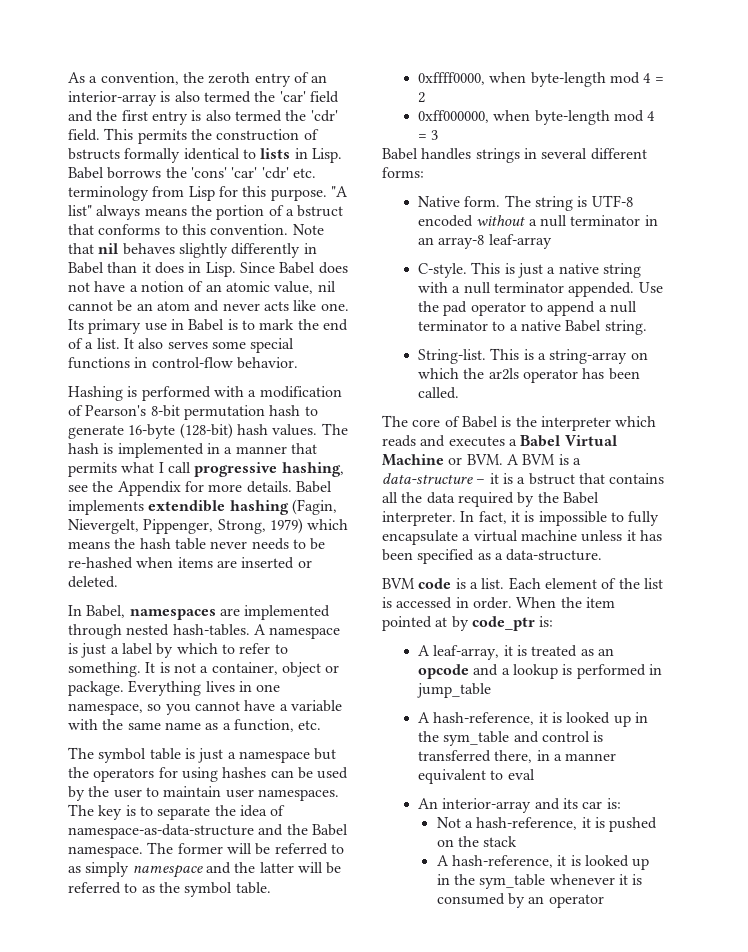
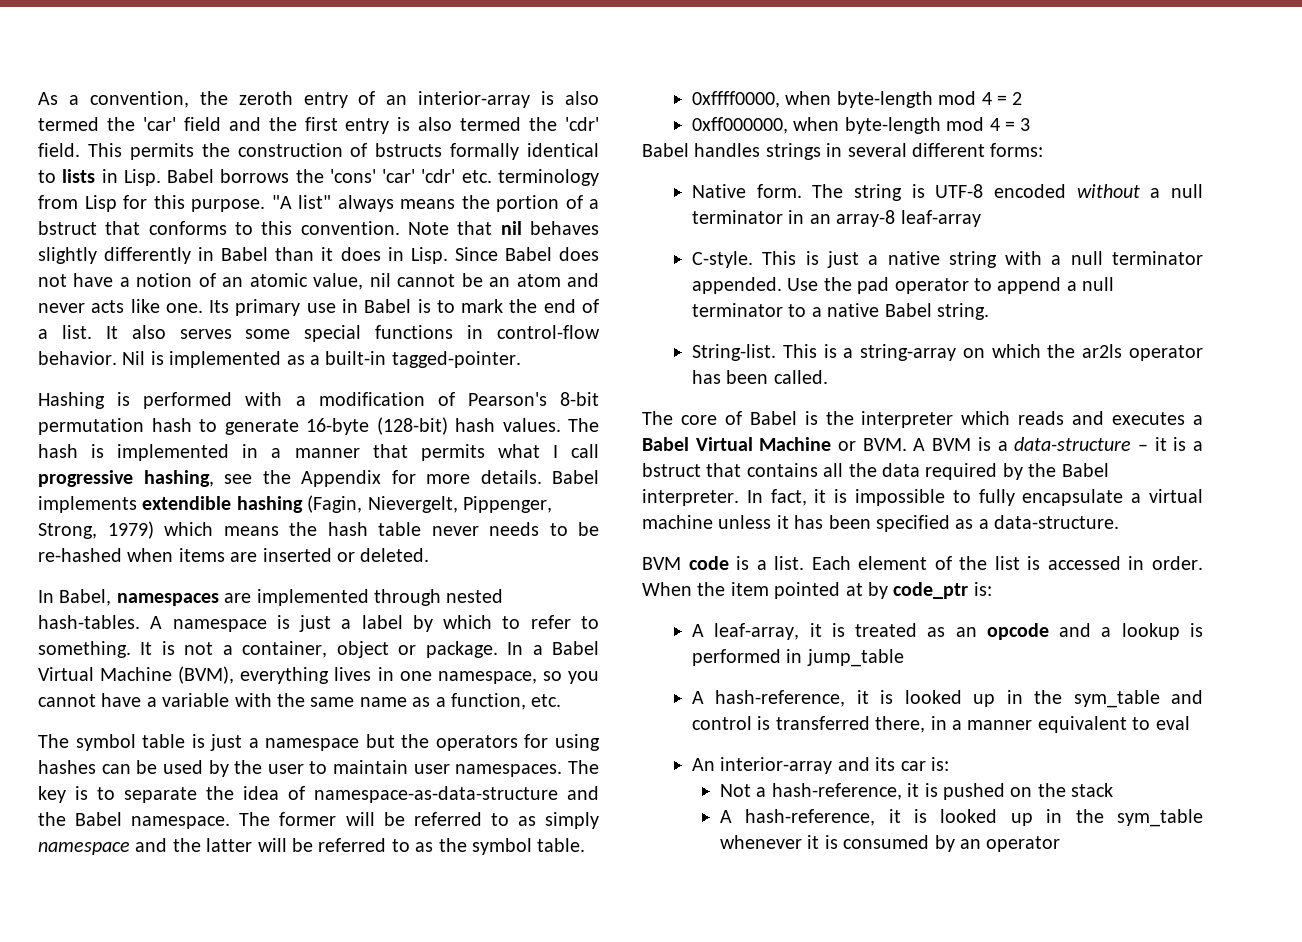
+ Nil is implemented as a built-in tagged-pointer.
- Everything lives in one namespace, so you cannot have a variable with the same name as a function, etc.
+ In a Babel Virtual Machine (BVM), everything lives in one namespace, so you cannot have a variable with the same name as a function, etc.

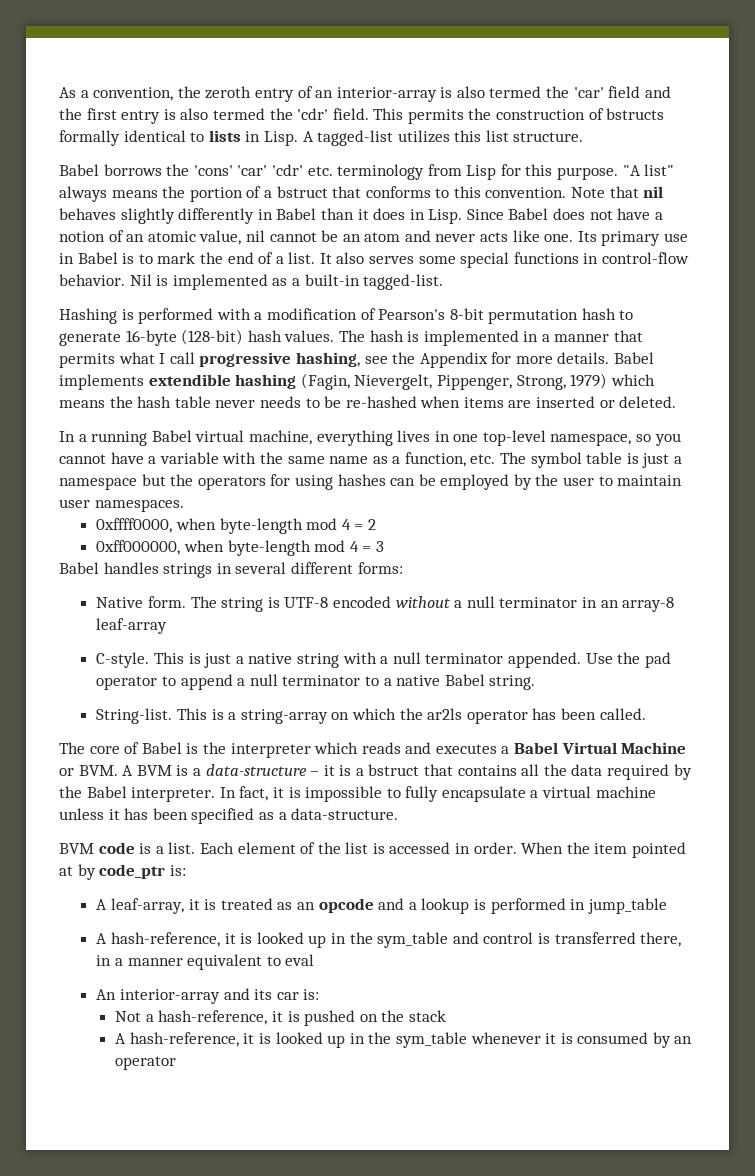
- This permits the construction of bstructs formally identical to lists in Lisp. Babel borrows the 'cons' 'car' 'cdr' etc. terminology from Lisp for this purpose.
+ This permits the construction of bstructs formally identical to lists in Lisp. A tagged-list utilizes this list structure.
+ Babel borrows the 'cons' 'car' 'cdr' etc. terminology from Lisp for this purpose.
- Nil is implemented as a built-in tagged-pointer.
+ Nil is implemented as a built-in tagged-list.
- In Babel, namespaces are implemented through nested hash-tables. A namespace is just a label by which to refer to something. It is not a container, object or package. In a Babel Virtual Machine (BVM), everything lives in one namespace, so you cannot have a variable with the same name as a function, etc.
- The symbol table is just a namespace but the operators for using hashes can be used by the user to maintain user namespaces. The key is to separate the idea of namespace-as-data-structure and the Babel namespace. The former will be referred to as simply namespace and the latter will be referred to as the symbol table.
+ In a running Babel virtual machine, everything lives in one top-level namespace, so you cannot have a variable with the same name as a function, etc. The symbol table is just a namespace but the operators for using hashes can be employed by the user to maintain user namespaces.

